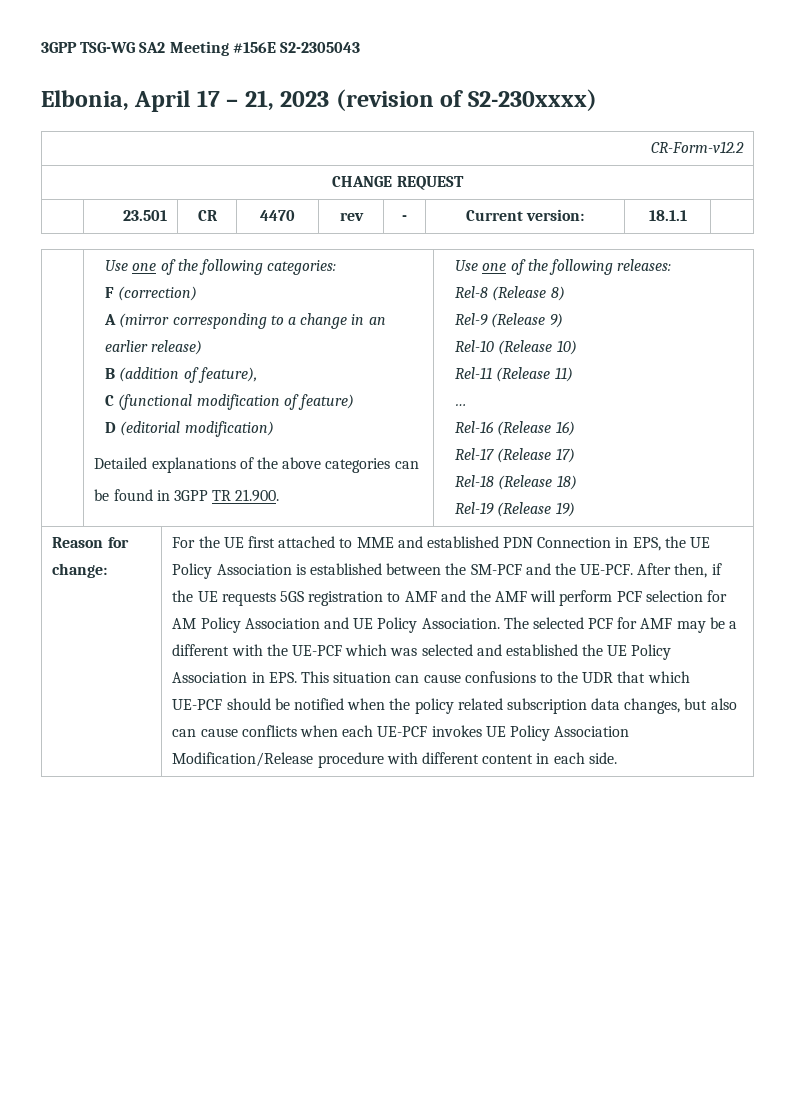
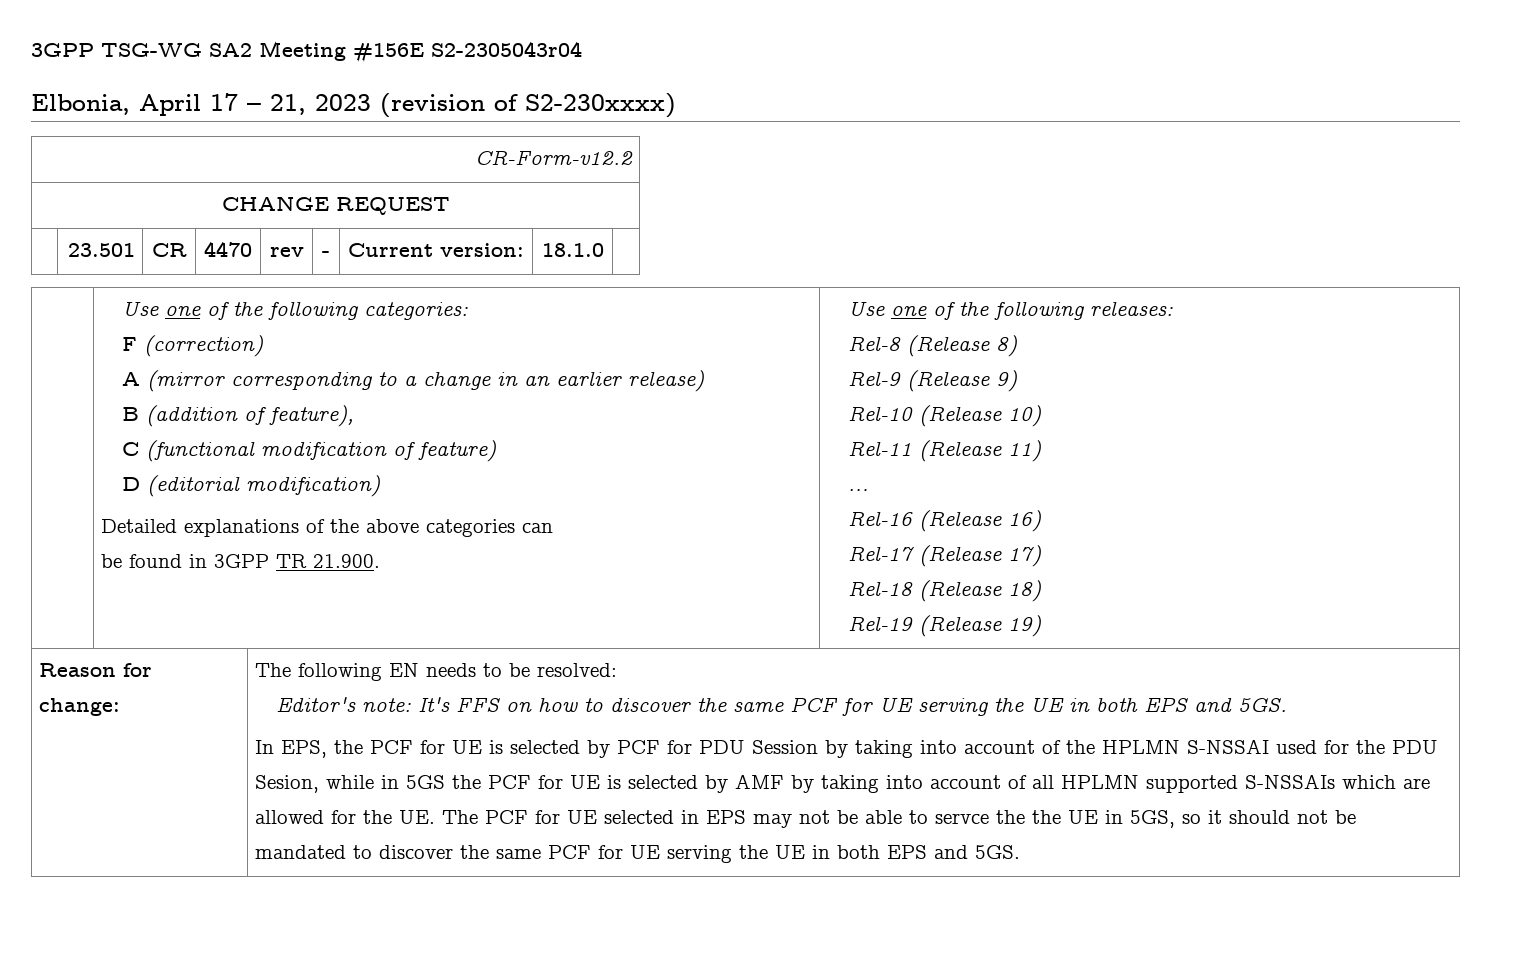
- 3GPP TSG-WG SA2 Meeting #156E S2-2305043
+ 3GPP TSG-WG SA2 Meeting #156E S2-2305043r04
- | 23.501 | CR | 4470 | rev | - | Current version: | 18.1.1 |
+ | 23.501 | CR | 4470 | rev | - | Current version: | 18.1.0 |
- For the UE first attached to MME and established PDN Connection in EPS, the UE Policy Association is established between the SM-PCF and the UE-PCF. After then, if the UE requests 5GS registration to AMF and the AMF will perform PCF selection for AM Policy Association and UE Policy Association. The selected PCF for AMF may be a different with the UE-PCF which was selected and established the UE Policy Association in EPS. This situation can cause confusions to the UDR that which UE-PCF should be notified when the policy related subscription data changes, but also can cause conflicts when each UE-PCF invokes UE Policy Association Modification/Release procedure with different content in each side.
+ The following EN needs to be resolved:
+ Editor's note: It's FFS on how to discover the same PCF for UE serving the UE in both EPS and 5GS.
+ In EPS, the PCF for UE is selected by PCF for PDU Session by taking into account of the HPLMN S-NSSAI used for the PDU Sesion, while in 5GS the PCF for UE is selected by AMF by taking into account of all HPLMN supported S-NSSAIs which are allowed for the UE. The PCF for UE selected in EPS may not be able to servce the the UE in 5GS, so it should not be mandated to discover the same PCF for UE serving the UE in both EPS and 5GS.

